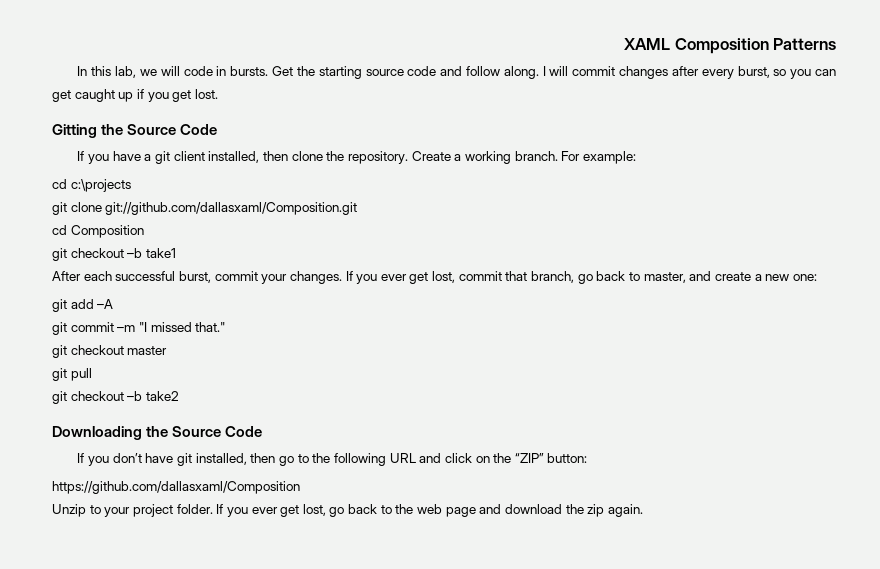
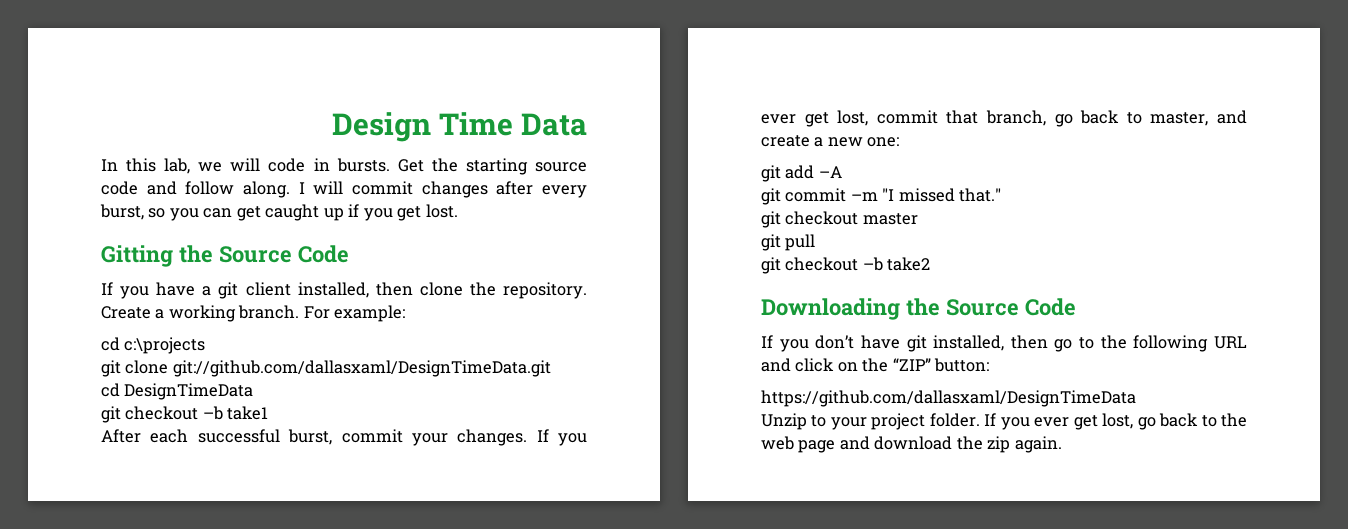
- XAML Composition Patterns
+ Design Time Data
- git clone git://github.com/dallasxaml/Composition.git
- cd Composition
+ git clone git://github.com/dallasxaml/DesignTimeData.git
+ cd DesignTimeData
- https://github.com/dallasxaml/Composition
+ https://github.com/dallasxaml/DesignTimeData

